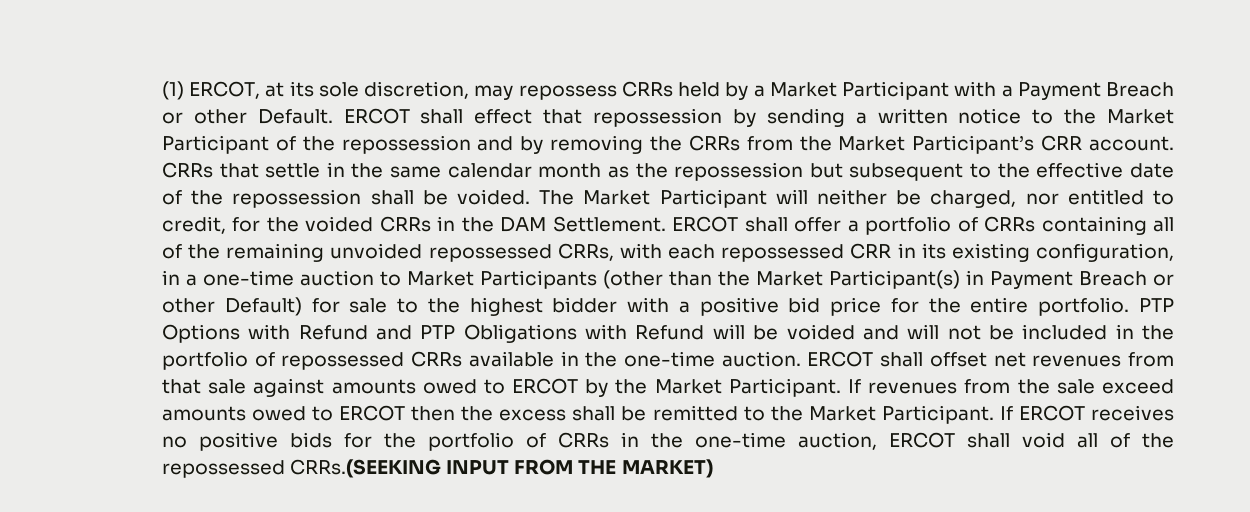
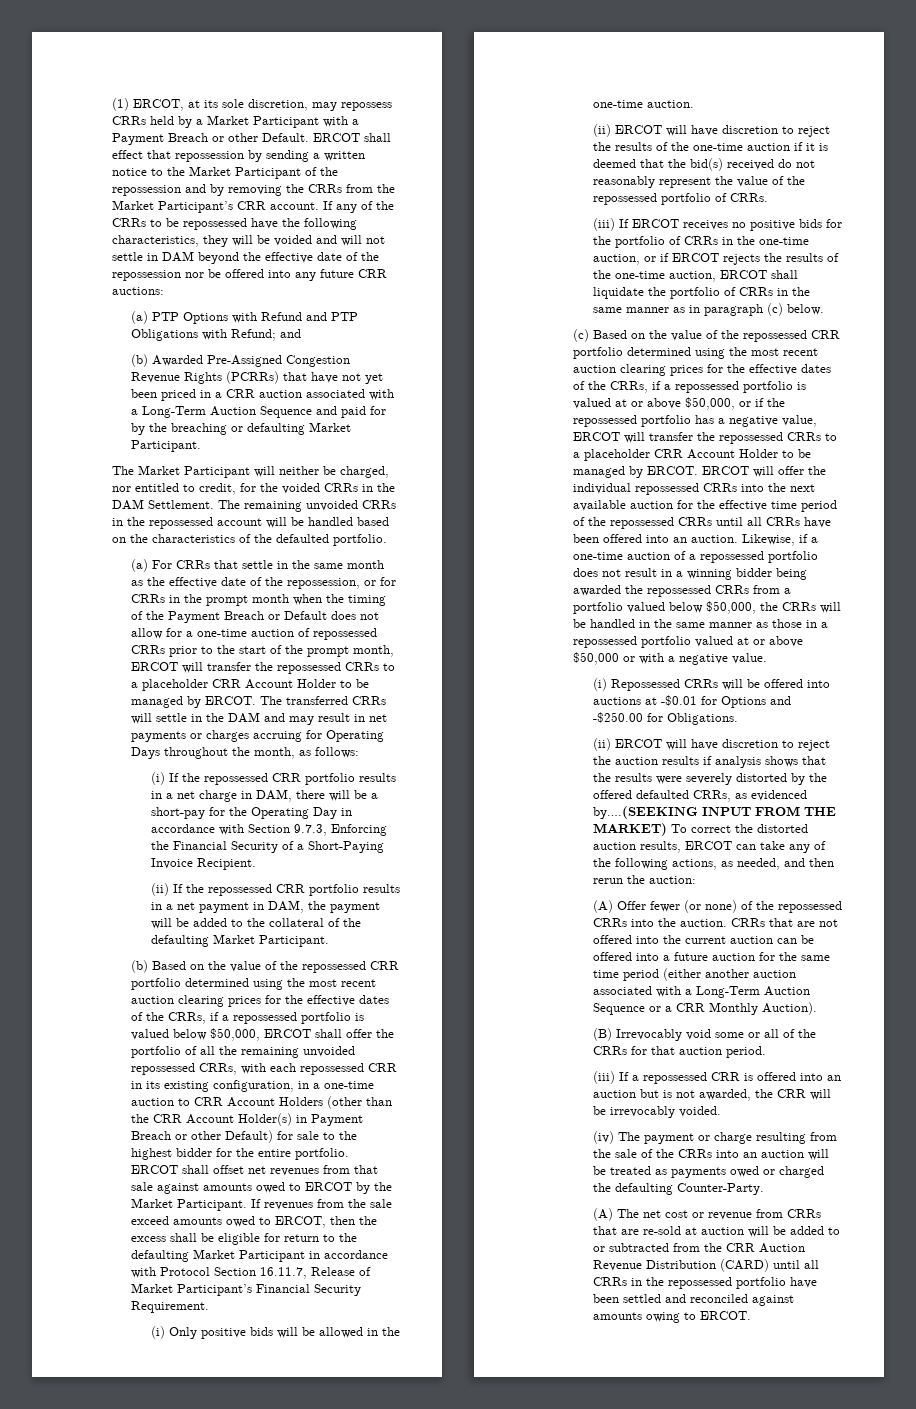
- CRRs that settle in the same calendar month as the repossession but subsequent to the effective date of the repossession shall be voided. The Market Participant will neither be charged, nor entitled to credit, for the voided CRRs in the DAM Settlement.
+ If any of the CRRs to be repossessed have the following characteristics, they will be voided and will not settle in DAM beyond the effective date of the repossession nor be offered into any future CRR auctions:
+ (a) PTP Options with Refund and PTP Obligations with Refund; and
+ (b) Awarded Pre-Assigned Congestion Revenue Rights (PCRRs) that have not yet been priced in a CRR auction associated with a Long-Term Auction Sequence and paid for by the breaching or defaulting Market Participant.
+ The Market Participant will neither be charged, nor entitled to credit, for the voided CRRs in the DAM Settlement.
- ERCOT shall offer a portfolio of CRRs containing all of the remaining unvoided repossessed CRRs, with each repossessed CRR in its existing configuration, in a one-time auction to Market Participants (other than the Market Participant(s) in Payment Breach or other Default) for sale to the highest bidder with a positive bid price for the entire portfolio. PTP Options with Refund and PTP Obligations with Refund will be voided and will not be included in the portfolio of repossessed CRRs available in the one-time auction.
+ The remaining unvoided CRRs in the repossessed account will be handled based on the characteristics of the defaulted portfolio.
+ (a) For CRRs that settle in the same month as the effective date of the repossession, or for CRRs in the prompt month when the timing of the Payment Breach or Default does not allow for a one-time auction of repossessed CRRs prior to the start of the prompt month, ERCOT will transfer the repossessed CRRs to a placeholder CRR Account Holder to be managed by ERCOT. The transferred CRRs will settle in the DAM and may result in net payments or charges accruing for Operating Days throughout the month, as follows:
+ (i) If the repossessed CRR portfolio results in a net charge in DAM, there will be a short-pay for the Operating Day in accordance with Section 9.7.3, Enforcing the Financial Security of a Short-Paying Invoice Recipient.
+ (ii) If the repossessed CRR portfolio results in a net payment in DAM, the payment will be added to the collateral of the defaulting Market Participant.
+ (b) Based on the value of the repossessed CRR portfolio determined using the most recent auction clearing prices for the effective dates of the CRRs, if a repossessed portfolio is valued below $50,000, ERCOT shall offer the portfolio of all the remaining unvoided repossessed CRRs, with each repossessed CRR in its existing configuration, in a one-time auction to CRR Account Holders (other than the CRR Account Holder(s) in Payment Breach or other Default) for sale to the highest bidder for the entire portfolio.
- If revenues from the sale exceed amounts owed to ERCOT then the excess shall be remitted to the Market Participant. If ERCOT receives no positive bids for the portfolio of CRRs in the one-time auction, ERCOT shall void all of the repossessed CRRs.(SEEKING INPUT FROM THE MARKET)
+ If revenues from the sale exceed amounts owed to ERCOT, then the excess shall be eligible for return to the defaulting Market Participant in accordance with Protocol Section 16.11.7, Release of Market Participant’s Financial Security Requirement.
+ (i) Only positive bids will be allowed in the one-time auction.
+ (ii) ERCOT will have discretion to reject the results of the one-time auction if it is deemed that the bid(s) received do not reasonably represent the value of the repossessed portfolio of CRRs.
+ (iii) If ERCOT receives no positive bids for the portfolio of CRRs in the one-time auction, or if ERCOT rejects the results of the one-time auction, ERCOT shall liquidate the portfolio of CRRs in the same manner as in paragraph (c) below.
+ (c) Based on the value of the repossessed CRR portfolio determined using the most recent auction clearing prices for the effective dates of the CRRs, if a repossessed portfolio is valued at or above $50,000, or if the repossessed portfolio has a negative value, ERCOT will transfer the repossessed CRRs to a placeholder CRR Account Holder to be managed by ERCOT. ERCOT will offer the individual repossessed CRRs into the next available auction for the effective time period of the repossessed CRRs until all CRRs have been offered into an auction. Likewise, if a one-time auction of a repossessed portfolio does not result in a winning bidder being awarded the repossessed CRRs from a portfolio valued below $50,000, the CRRs will be handled in the same manner as those in a repossessed portfolio valued at or above $50,000 or with a negative value.
+ (i) Repossessed CRRs will be offered into auctions at -$0.01 for Options and -$250.00 for Obligations.
+ (ii) ERCOT will have discretion to reject the auction results if analysis shows that the results were severely distorted by the offered defaulted CRRs, as evidenced by….(SEEKING INPUT FROM THE MARKET) To correct the distorted auction results, ERCOT can take any of the following actions, as needed, and then rerun the auction:
+ (A) Offer fewer (or none) of the repossessed CRRs into the auction. CRRs that are not offered into the current auction can be offered into a future auction for the same time period (either another auction associated with a Long-Term Auction Sequence or a CRR Monthly Auction).
+ (B) Irrevocably void some or all of the CRRs for that auction period.
+ (iii) If a repossessed CRR is offered into an auction but is not awarded, the CRR will be irrevocably voided.
+ (iv) The payment or charge resulting from the sale of the CRRs into an auction will be treated as payments owed or charged the defaulting Counter-Party.
+ (A) The net cost or revenue from CRRs that are re-sold at auction will be added to or subtracted from the CRR Auction Revenue Distribution (CARD) until all CRRs in the repossessed portfolio have been settled and reconciled against amounts owing to ERCOT.

